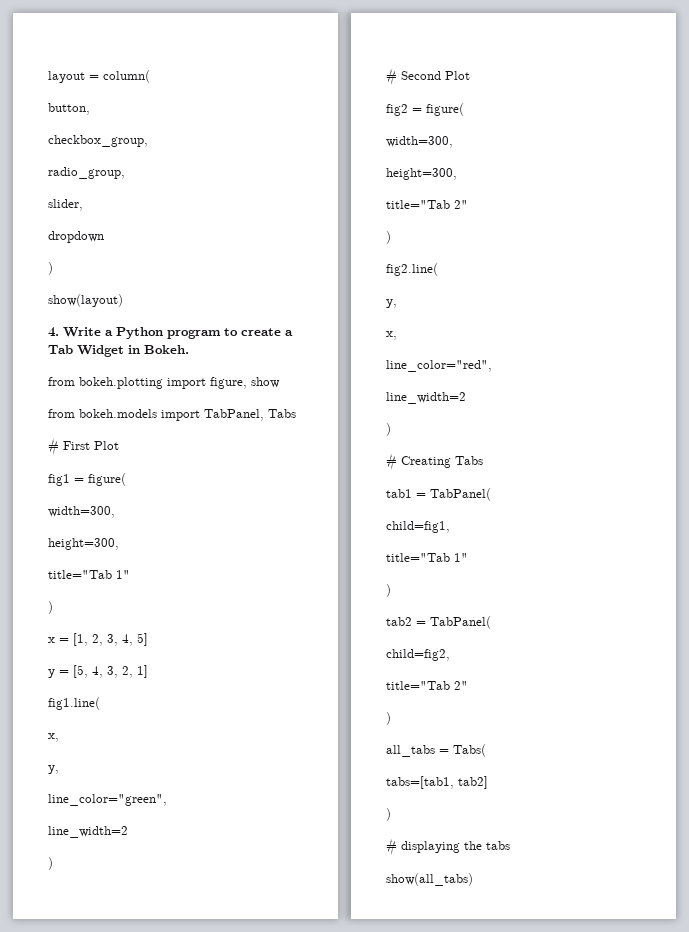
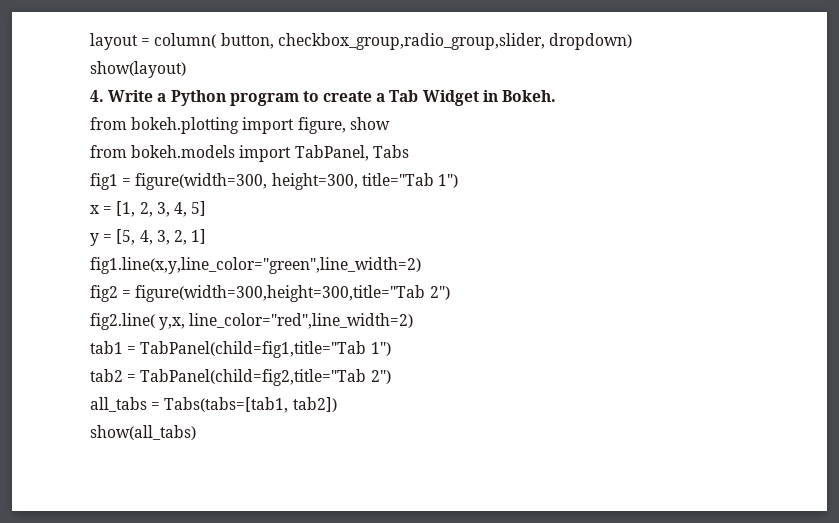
- layout = column(
- button,
- checkbox_group,
- radio_group,
- slider,
- dropdown
- )
+ layout = column( button, checkbox_group,radio_group,slider, dropdown)
- # First Plot
- fig1 = figure(
- width=300,
- height=300,
- title="Tab 1"
- )
+ fig1 = figure(width=300, height=300, title="Tab 1")
- fig1.line(
- x,
- y,
- line_color="green",
- line_width=2
- )
- # Second Plot
- fig2 = figure(
- width=300,
- height=300,
- title="Tab 2"
- )
- fig2.line(
- y,
- x,
- line_color="red",
- line_width=2
- )
- # Creating Tabs
- tab1 = TabPanel(
- child=fig1,
- title="Tab 1"
- )
- tab2 = TabPanel(
- child=fig2,
- title="Tab 2"
- )
- all_tabs = Tabs(
- tabs=[tab1, tab2]
- )
- # displaying the tabs
+ fig1.line(x,y,line_color="green",line_width=2)
+ fig2 = figure(width=300,height=300,title="Tab 2")
+ fig2.line( y,x, line_color="red",line_width=2)
+ tab1 = TabPanel(child=fig1,title="Tab 1")
+ tab2 = TabPanel(child=fig2,title="Tab 2")
+ all_tabs = Tabs(tabs=[tab1, tab2])

